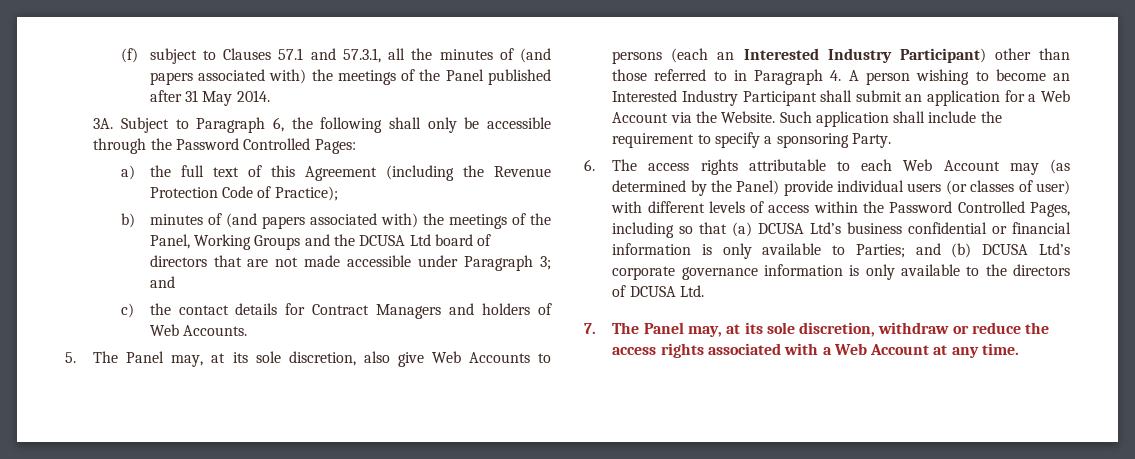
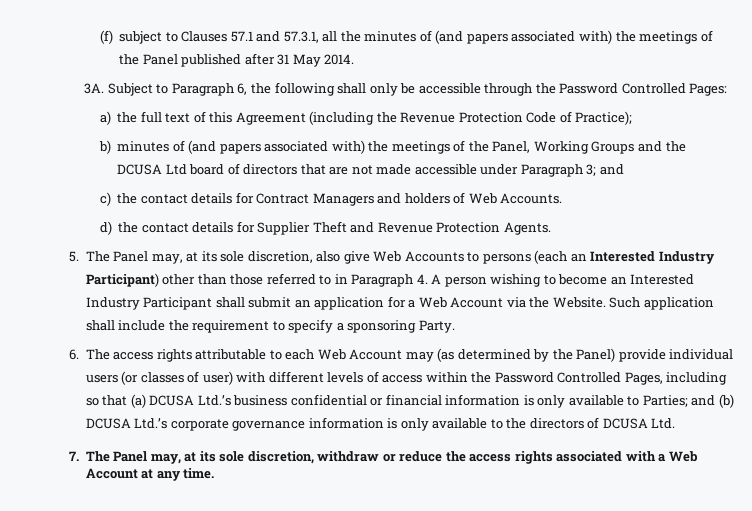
+ d) the contact details for Supplier Theft and Revenue Protection Agents.
- 6. The access rights attributable to each Web Account may (as determined by the Panel) provide individual users (or classes of user) with different levels of access within the Password Controlled Pages, including so that (a) DCUSA Ltd’s business confidential or financial information is only available to Parties;
+ 6. The access rights attributable to each Web Account may (as determined by the Panel) provide individual users (or classes of user) with different levels of access within the Password Controlled Pages, including so that (a) DCUSA Ltd.’s business confidential or financial information is only available to Parties;
- and (b) DCUSA Ltd’s corporate governance information is only available to the directors of DCUSA Ltd.
+ and (b) DCUSA Ltd.’s corporate governance information is only available to the directors of DCUSA Ltd.

